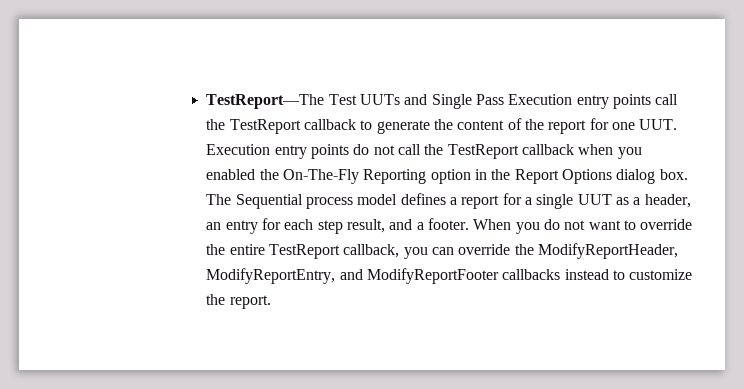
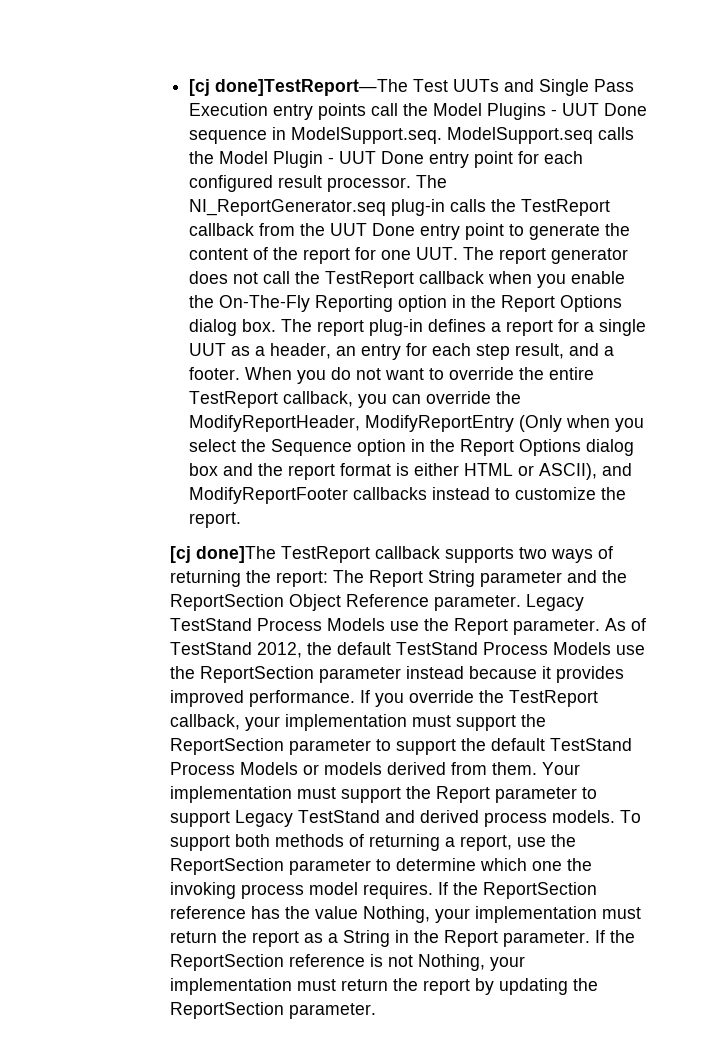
- TestReport—The Test UUTs and Single Pass Execution entry points call the TestReport callback to generate the content of the report for one UUT. Execution entry points do not call the TestReport callback when you enabled the On-The-Fly Reporting option in the Report Options dialog box.
+ [cj done]TestReport—The Test UUTs and Single Pass Execution entry points call the Model Plugins - UUT Done sequence in ModelSupport.seq. ModelSupport.seq calls the Model Plugin - UUT Done entry point for each configured result processor. The NI_ReportGenerator.seq plug-in calls the TestReport callback from the UUT Done entry point to generate the content of the report for one UUT. The report generator does not call the TestReport callback when you enable the On-The-Fly Reporting option in the Report Options dialog box.
- The Sequential process model defines a report for a single UUT as a header, an entry for each step result, and a footer.
+ The report plug-in defines a report for a single UUT as a header, an entry for each step result, and a footer.
- When you do not want to override the entire TestReport callback, you can override the ModifyReportHeader, ModifyReportEntry, and ModifyReportFooter callbacks instead to customize the report.
+ When you do not want to override the entire TestReport callback, you can override the ModifyReportHeader, ModifyReportEntry (Only when you select the Sequence option in the Report Options dialog box and the report format is either HTML or ASCII), and ModifyReportFooter callbacks instead to customize the report.
+ [cj done]The TestReport callback supports two ways of returning the report: The Report String parameter and the ReportSection Object Reference parameter. Legacy TestStand Process Models use the Report parameter. As of TestStand 2012, the default TestStand Process Models use the ReportSection parameter instead because it provides improved performance. If you override the TestReport callback, your implementation must support the ReportSection parameter to support the default TestStand Process Models or models derived from them. Your implementation must support the Report parameter to support Legacy TestStand and derived process models. To support both methods of returning a report, use the ReportSection parameter to determine which one the invoking process model requires. If the ReportSection reference has the value Nothing, your implementation must return the report as a String in the Report parameter. If the ReportSection reference is not Nothing, your implementation must return the report by updating the ReportSection parameter.

